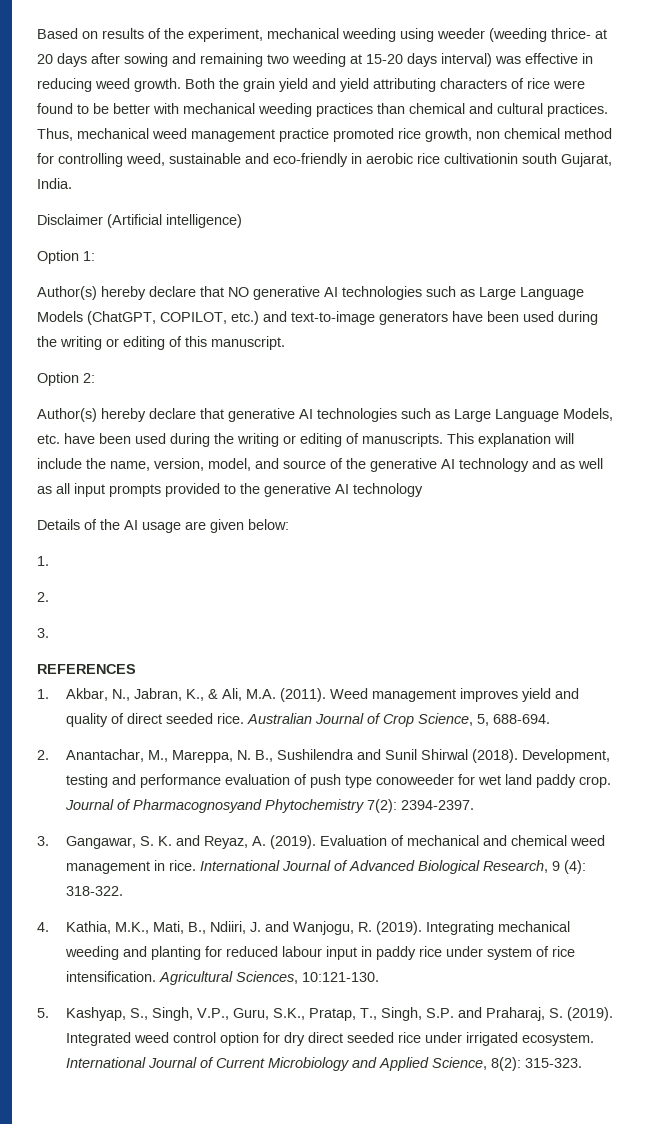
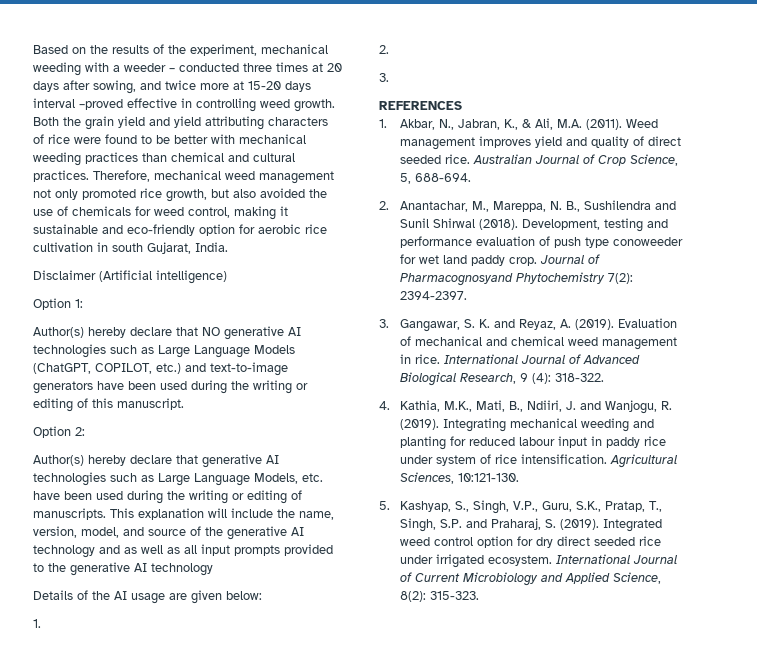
- Based on results of the experiment, mechanical weeding using weeder (weeding thrice- at 20 days after sowing and remaining two weeding at 15-20 days interval) was effective in reducing weed growth.
+ Based on the results of the experiment, mechanical weeding with a weeder – conducted three times at 20 days after sowing, and twice more at 15-20 days interval –proved effective in controlling weed growth.
- Thus, mechanical weed management practice promoted rice growth, non chemical method for controlling weed, sustainable and eco-friendly in aerobic rice cultivationin south Gujarat, India.
+ Therefore, mechanical weed management not only promoted rice growth, but also avoided the use of chemicals for weed control, making it sustainable and eco-friendly option for aerobic rice cultivation in south Gujarat, India.

